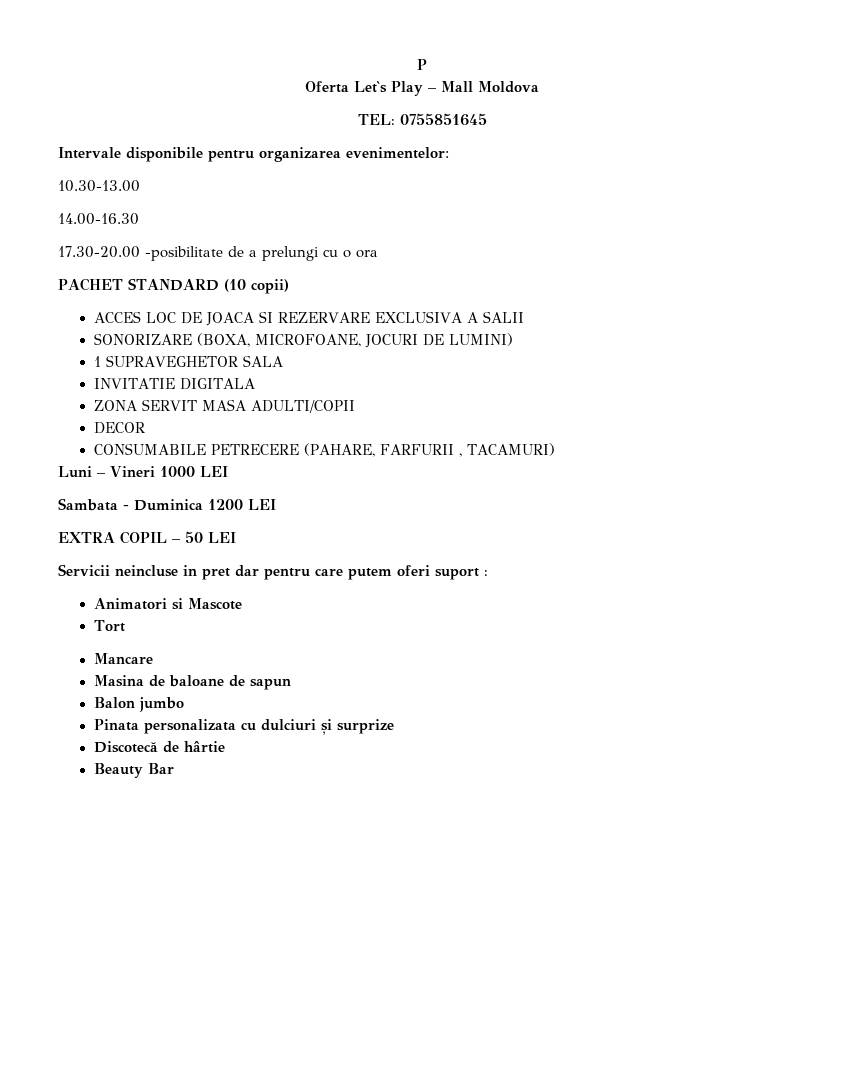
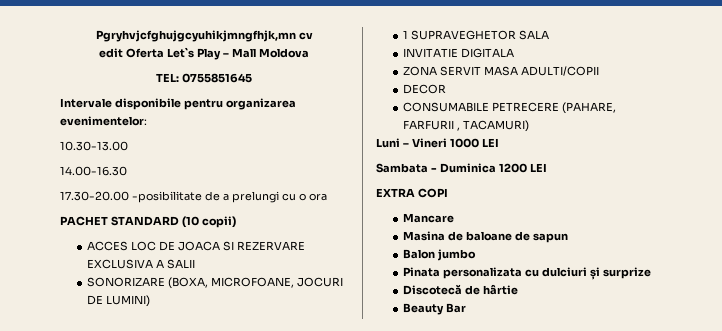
- P
- Oferta Let`s Play – Mall Moldova
+ Pgryhvjcfghujgcyuhikjmngfhjk,mn cv
+ edit Oferta Let`s Play – Mall Moldova
- EXTRA COPIL – 50 LEI
- Servicii neincluse in pret dar pentru care putem oferi suport :
- Animatori si Mascote
- Tort
+ EXTRA COPI

